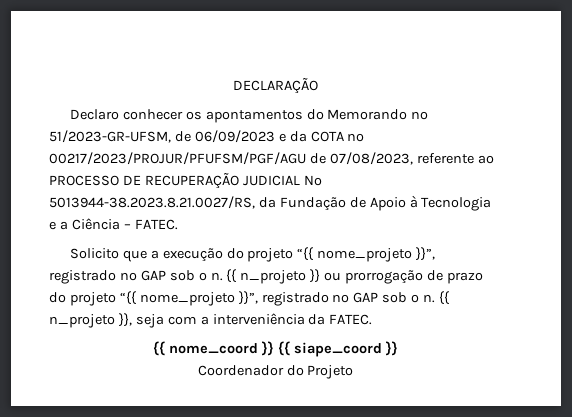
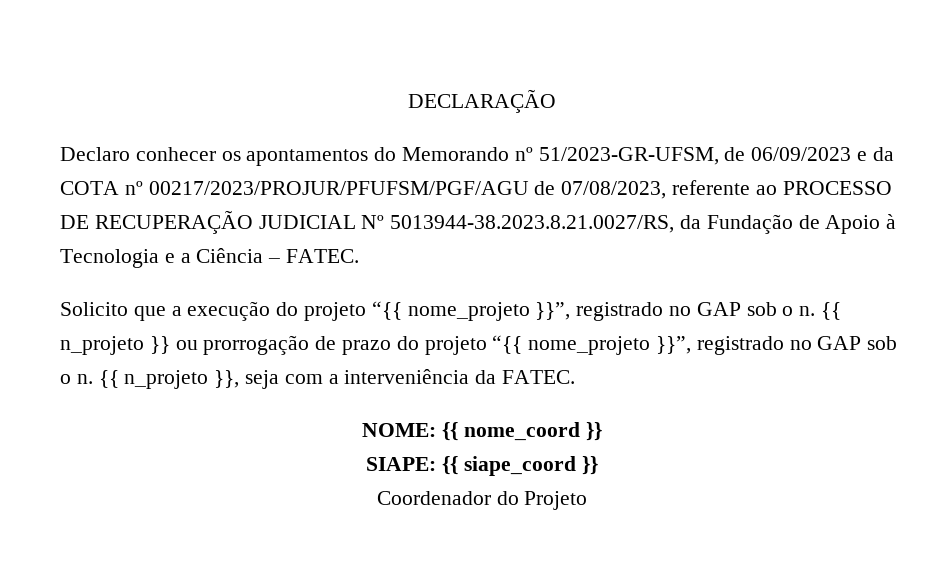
- {{ nome_coord }} {{ siape_coord }}
+ NOME: {{ nome_coord }}
+ SIAPE: {{ siape_coord }}

